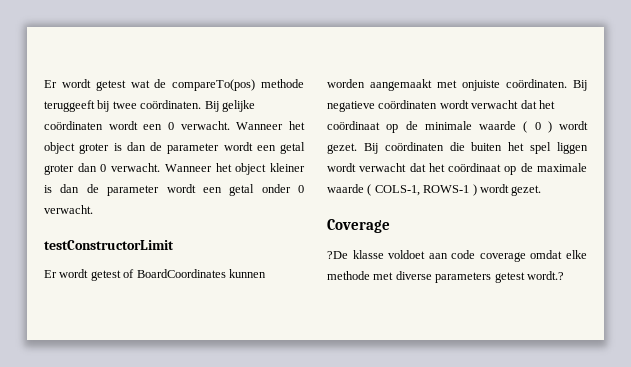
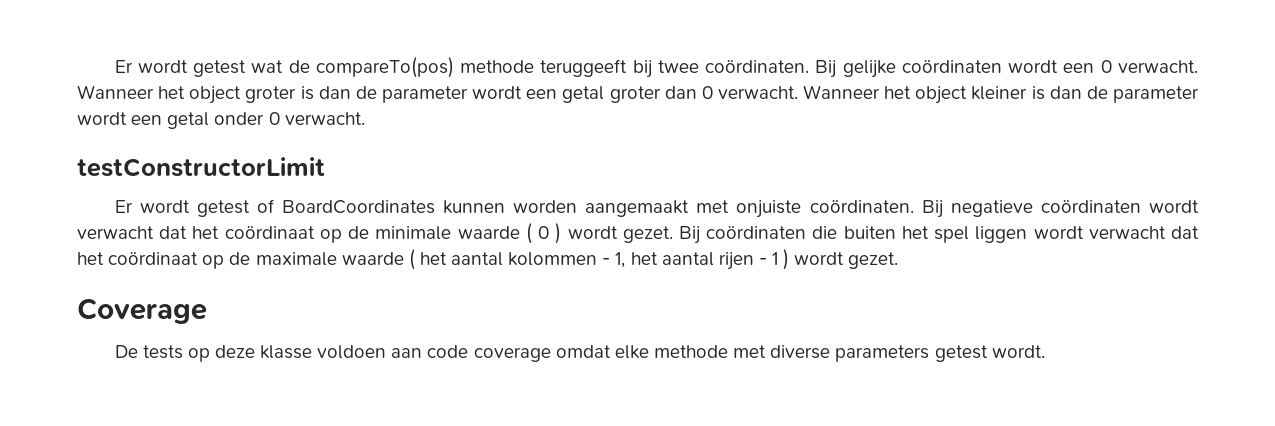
- Bij coördinaten die buiten het spel liggen wordt verwacht dat het coördinaat op de maximale waarde ( COLS-1, ROWS-1 ) wordt gezet.
+ Bij coördinaten die buiten het spel liggen wordt verwacht dat het coördinaat op de maximale waarde ( het aantal kolommen - 1, het aantal rijen - 1 ) wordt gezet.
  Coverage
- ?De klasse voldoet aan code coverage omdat elke methode met diverse parameters getest wordt.?
+ De tests op deze klasse voldoen aan code coverage omdat elke methode met diverse parameters getest wordt.

